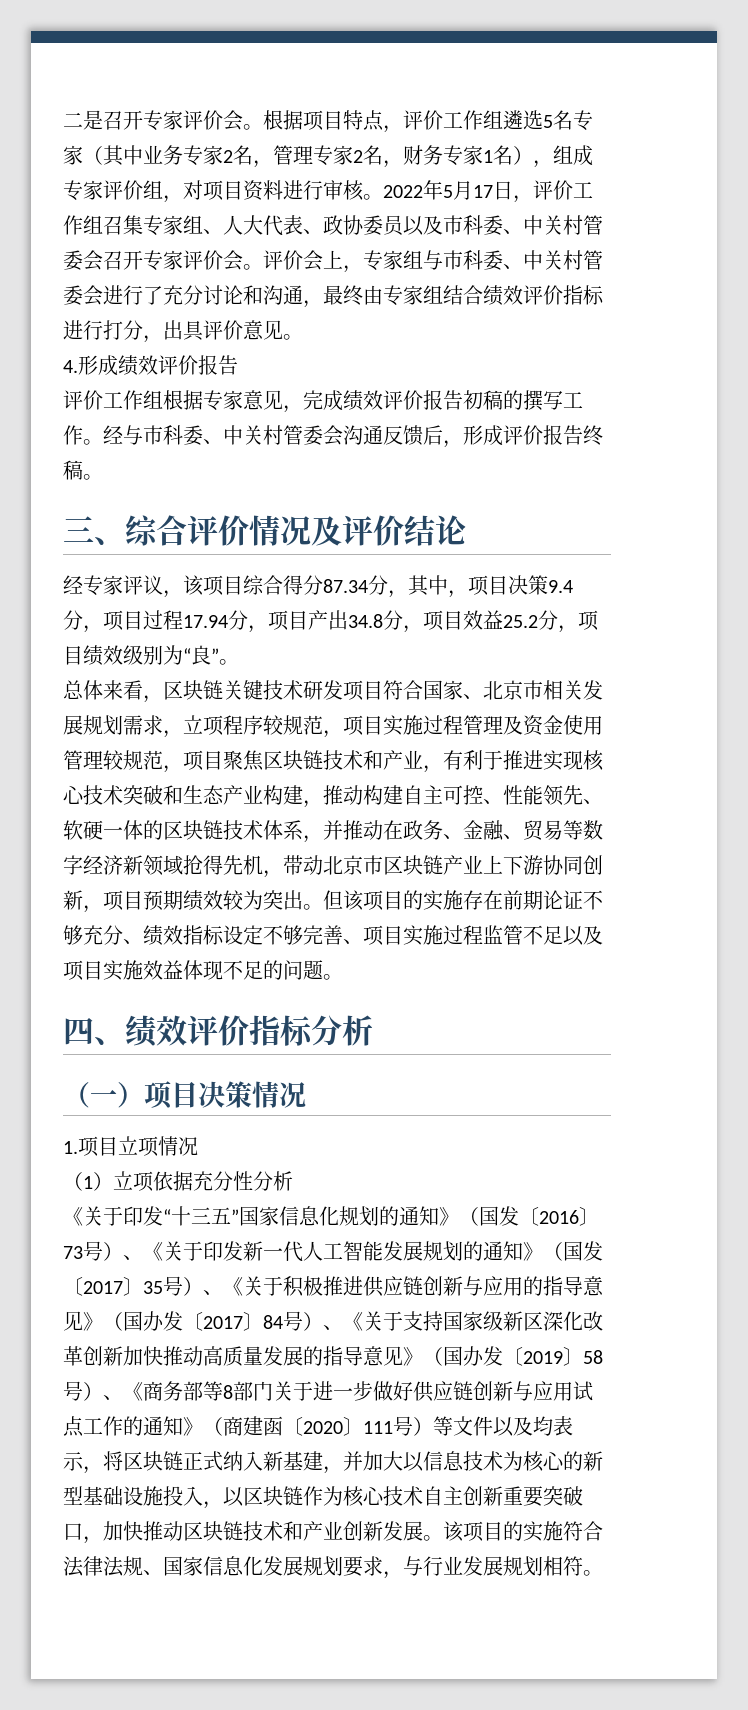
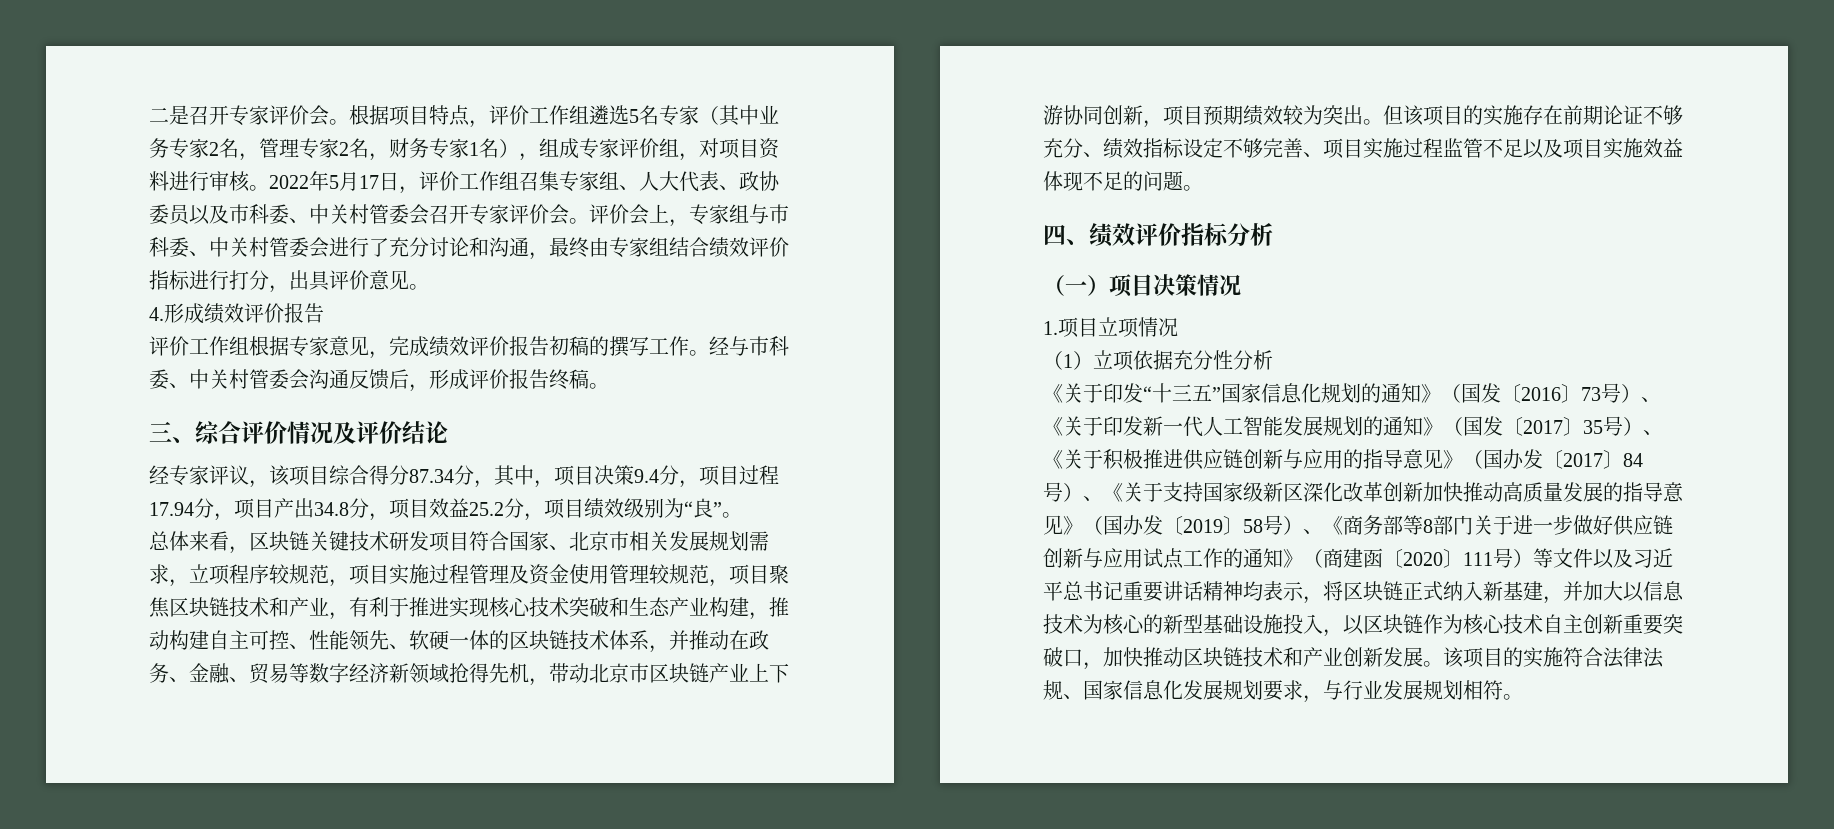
- 《关于印发“十三五”国家信息化规划的通知》（国发〔2016〕73号）、《关于印发新一代人工智能发展规划的通知》（国发〔2017〕35号）、《关于积极推进供应链创新与应用的指导意见》（国办发〔2017〕84号）、《关于支持国家级新区深化改革创新加快推动高质量发展的指导意见》（国办发〔2019〕58号）、《商务部等8部门关于进一步做好供应链创新与应用试点工作的通知》（商建函〔2020〕111号）等文件以及均表示，将区块链正式纳入新基建，并加大以信息技术为核心的新型基础设施投入，以区块链作为核心技术自主创新重要突破口，加快推动区块链技术和产业创新发展。
+ 《关于印发“十三五”国家信息化规划的通知》（国发〔2016〕73号）、《关于印发新一代人工智能发展规划的通知》（国发〔2017〕35号）、《关于积极推进供应链创新与应用的指导意见》（国办发〔2017〕84号）、《关于支持国家级新区深化改革创新加快推动高质量发展的指导意见》（国办发〔2019〕58号）、《商务部等8部门关于进一步做好供应链创新与应用试点工作的通知》（商建函〔2020〕111号）等文件以及习近平总书记重要讲话精神均表示，将区块链正式纳入新基建，并加大以信息技术为核心的新型基础设施投入，以区块链作为核心技术自主创新重要突破口，加快推动区块链技术和产业创新发展。

